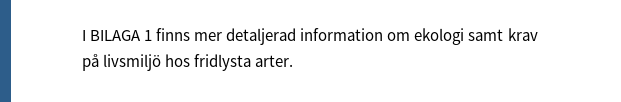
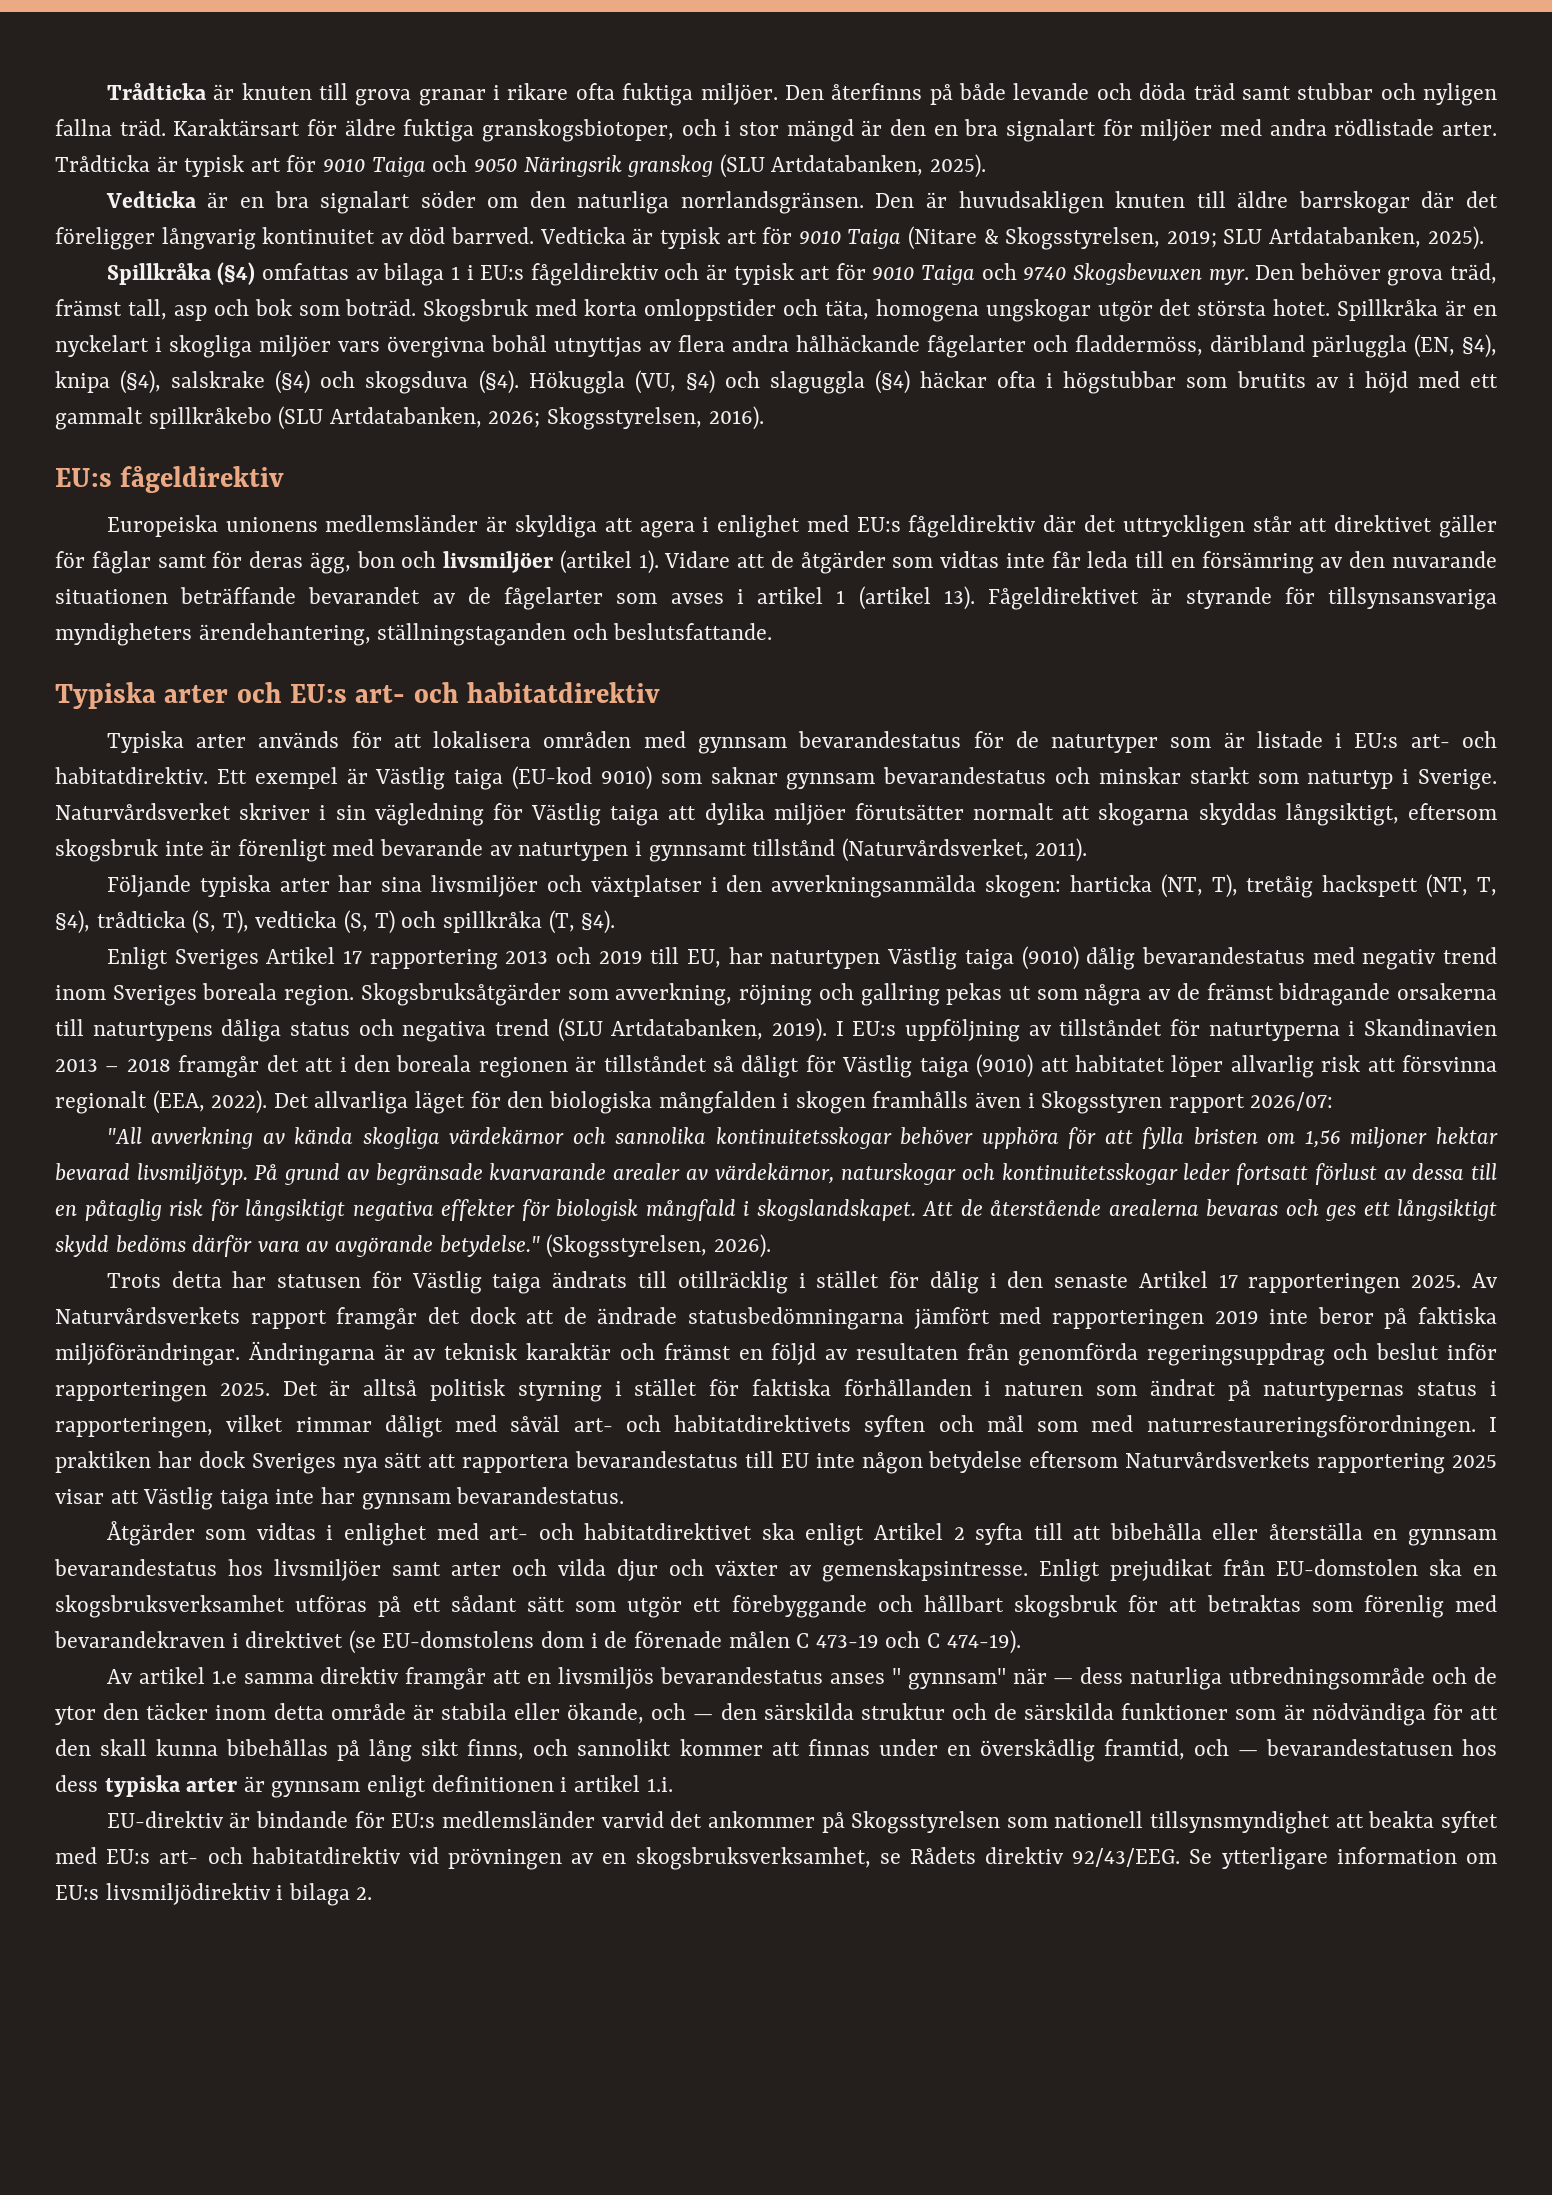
- I BILAGA 1 finns mer detaljerad information om ekologi samt krav på livsmiljö hos fridlysta arter.
+ Trådticka är knuten till grova granar i rikare ofta fuktiga miljöer. Den återfinns på både levande och döda träd samt stubbar och nyligen fallna träd. Karaktärsart för äldre fuktiga granskogsbiotoper, och i stor mängd är den en bra signalart för miljöer med andra rödlistade arter. Trådticka är typisk art för 9010 Taiga och 9050 Näringsrik granskog (SLU Artdatabanken, 2025).
+ Vedticka är en bra signalart söder om den naturliga norrlandsgränsen. Den är huvudsakligen knuten till äldre barrskogar där det föreligger långvarig kontinuitet av död barrved. Vedticka är typisk art för 9010 Taiga (Nitare & Skogsstyrelsen, 2019; SLU Artdatabanken, 2025).
+ Spillkråka (§4) omfattas av bilaga 1 i EU:s fågeldirektiv och är typisk art för 9010 Taiga och 9740 Skogsbevuxen myr. Den behöver grova träd, främst tall, asp och bok som boträd. Skogsbruk med korta omloppstider och täta, homogena ungskogar utgör det största hotet. Spillkråka är en nyckelart i skogliga miljöer vars övergivna bohål utnyttjas av flera andra hålhäckande fågelarter och fladdermöss, däribland pärluggla (EN, §4), knipa (§4), salskrake (§4) och skogsduva (§4). Hökuggla (VU, §4) och slaguggla (§4) häckar ofta i högstubbar som brutits av i höjd med ett gammalt spillkråkebo (SLU Artdatabanken, 2026; Skogsstyrelsen, 2016).
+ EU:s fågeldirektiv
+ Europeiska unionens medlemsländer är skyldiga att agera i enlighet med EU:s fågeldirektiv där det uttryckligen står att direktivet gäller för fåglar samt för deras ägg, bon och livsmiljöer (artikel 1). Vidare att de åtgärder som vidtas inte får leda till en försämring av den nuvarande situationen beträffande bevarandet av de fågelarter som avses i artikel 1 (artikel 13). Fågeldirektivet är styrande för tillsynsansvariga myndigheters ärendehantering, ställningstaganden och beslutsfattande.
+ Typiska arter och EU:s art- och habitatdirektiv
+ Typiska arter används för att lokalisera områden med gynnsam bevarandestatus för de naturtyper som är listade i EU:s art- och habitatdirektiv. Ett exempel är Västlig taiga (EU-kod 9010) som saknar gynnsam bevarandestatus och minskar starkt som naturtyp i Sverige. Naturvårdsverket skriver i sin vägledning för Västlig taiga att dylika miljöer förutsätter normalt att skogarna skyddas långsiktigt, eftersom skogsbruk inte är förenligt med bevarande av naturtypen i gynnsamt tillstånd (Naturvårdsverket, 2011).
+ Följande typiska arter har sina livsmiljöer och växtplatser i den avverkningsanmälda skogen: harticka (NT, T), tretåig hackspett (NT, T, §4), trådticka (S, T), vedticka (S, T) och spillkråka (T, §4).
+ Enligt Sveriges Artikel 17 rapportering 2013 och 2019 till EU, har naturtypen Västlig taiga (9010) dålig bevarandestatus med negativ trend inom Sveriges boreala region. Skogsbruksåtgärder som avverkning, röjning och gallring pekas ut som några av de främst bidragande orsakerna till naturtypens dåliga status och negativa trend (SLU Artdatabanken, 2019). I EU:s uppföljning av tillståndet för naturtyperna i Skandinavien 2013 – 2018 framgår det att i den boreala regionen är tillståndet så dåligt för Västlig taiga (9010) att habitatet löper allvarlig risk att försvinna regionalt (EEA, 2022). Det allvarliga läget för den biologiska mångfalden i skogen framhålls även i Skogsstyren rapport 2026/07:
+ "All avverkning av kända skogliga värdekärnor och sannolika kontinuitetsskogar behöver upphöra för att fylla bristen om 1,56 miljoner hektar bevarad livsmiljötyp. På grund av begränsade kvarvarande arealer av värdekärnor, naturskogar och kontinuitetsskogar leder fortsatt förlust av dessa till en påtaglig risk för långsiktigt negativa effekter för biologisk mångfald i skogslandskapet. Att de återstående arealerna bevaras och ges ett långsiktigt skydd bedöms därför vara av avgörande betydelse." (Skogsstyrelsen, 2026).
+ Trots detta har statusen för Västlig taiga ändrats till otillräcklig i stället för dålig i den senaste Artikel 17 rapporteringen 2025. Av Naturvårdsverkets rapport framgår det dock att de ändrade statusbedömningarna jämfört med rapporteringen 2019 inte beror på faktiska miljöförändringar. Ändringarna är av teknisk karaktär och främst en följd av resultaten från genomförda regeringsuppdrag och beslut inför rapporteringen 2025. Det är alltså politisk styrning i stället för faktiska förhållanden i naturen som ändrat på naturtypernas status i rapporteringen, vilket rimmar dåligt med såväl art- och habitatdirektivets syften och mål som med naturrestaureringsförordningen. I praktiken har dock Sveriges nya sätt att rapportera bevarandestatus till EU inte någon betydelse eftersom Naturvårdsverkets rapportering 2025 visar att Västlig taiga inte har gynnsam bevarandestatus.
+ Åtgärder som vidtas i enlighet med art- och habitatdirektivet ska enligt Artikel 2 syfta till att bibehålla eller återställa en gynnsam bevarandestatus hos livsmiljöer samt arter och vilda djur och växter av gemenskapsintresse. Enligt prejudikat från EU-domstolen ska en skogsbruksverksamhet utföras på ett sådant sätt som utgör ett förebyggande och hållbart skogsbruk för att betraktas som förenlig med bevarandekraven i direktivet (se EU-domstolens dom i de förenade målen C 473-19 och C 474-19).
+ Av artikel 1.e samma direktiv framgår att en livsmiljös bevarandestatus anses " gynnsam" när — dess naturliga utbredningsområde och de ytor den täcker inom detta område är stabila eller ökande, och — den särskilda struktur och de särskilda funktioner som är nödvändiga för att den skall kunna bibehållas på lång sikt finns, och sannolikt kommer att finnas under en överskådlig framtid, och — bevarandestatusen hos dess typiska arter är gynnsam enligt definitionen i artikel 1.i.
+ EU-direktiv är bindande för EU:s medlemsländer varvid det ankommer på Skogsstyrelsen som nationell tillsynsmyndighet att beakta syftet med EU:s art- och habitatdirektiv vid prövningen av en skogsbruksverksamhet, se Rådets direktiv 92/43/EEG. Se ytterligare information om EU:s livsmiljödirektiv i bilaga 2.

